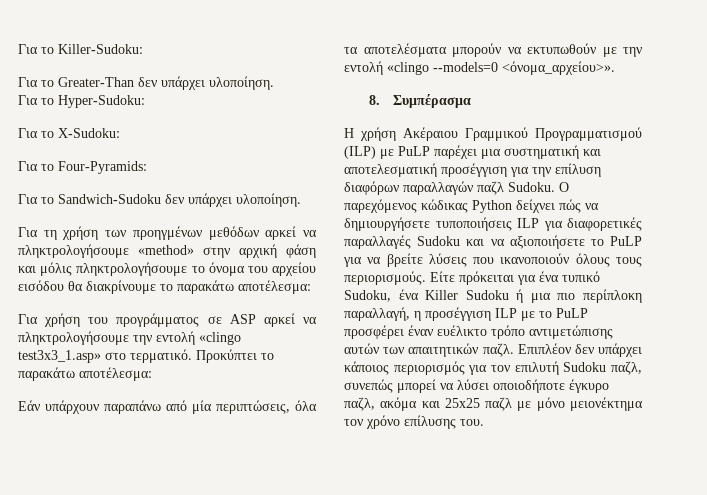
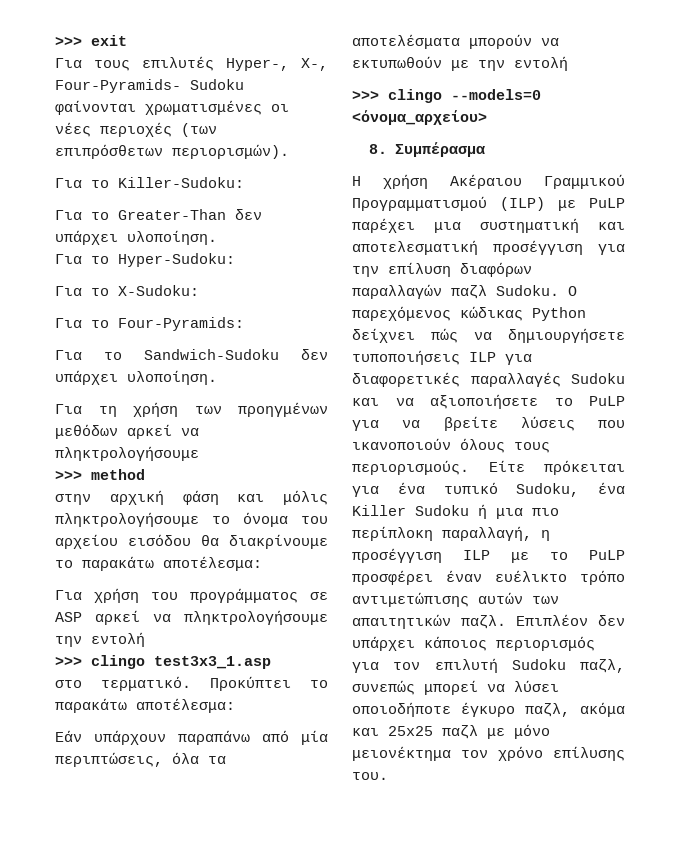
+ >>> exit
+ Για τους επιλυτές Hyper-, X-, Four-Pyramids- Sudoku φαίνονται χρωματισμένες οι νέες περιοχές (των επιπρόσθετων περιορισμών).
- Για τη χρήση των προηγμένων μεθόδων αρκεί να πληκτρολογήσουμε «method» στην αρχική φάση και μόλις πληκτρολογήσουμε το όνομα του αρχείου εισόδου θα διακρίνουμε το παρακάτω αποτέλεσμα:
+ Για τη χρήση των προηγμένων μεθόδων αρκεί να πληκτρολογήσουμε
+ >>> method
+ στην αρχική φάση και μόλις πληκτρολογήσουμε το όνομα του αρχείου εισόδου θα διακρίνουμε το παρακάτω αποτέλεσμα:
- Για χρήση του προγράμματος σε ASP αρκεί να πληκτρολογήσουμε την εντολή «clingo test3x3_1.asp» στο τερματικό.
+ Για χρήση του προγράμματος σε ASP αρκεί να πληκτρολογήσουμε την εντολή
+ >>> clingo test3x3_1.asp
+ στο τερματικό.
- Εάν υπάρχουν παραπάνω από μία περιπτώσεις, όλα τα αποτελέσματα μπορούν να εκτυπωθούν με την εντολή «clingo --models=0 <όνομα_αρχείου>».
+ Εάν υπάρχουν παραπάνω από μία περιπτώσεις, όλα τα αποτελέσματα μπορούν να εκτυπωθούν με την εντολή
+ >>> clingo --models=0 <όνομα_αρχείου>

